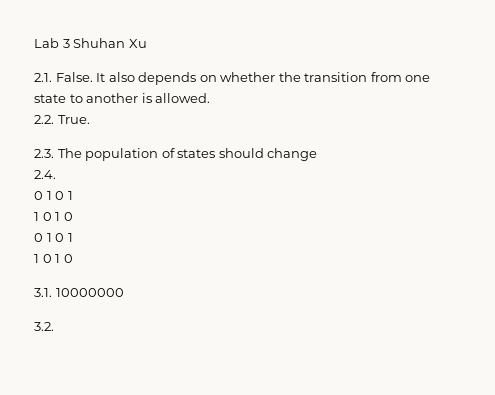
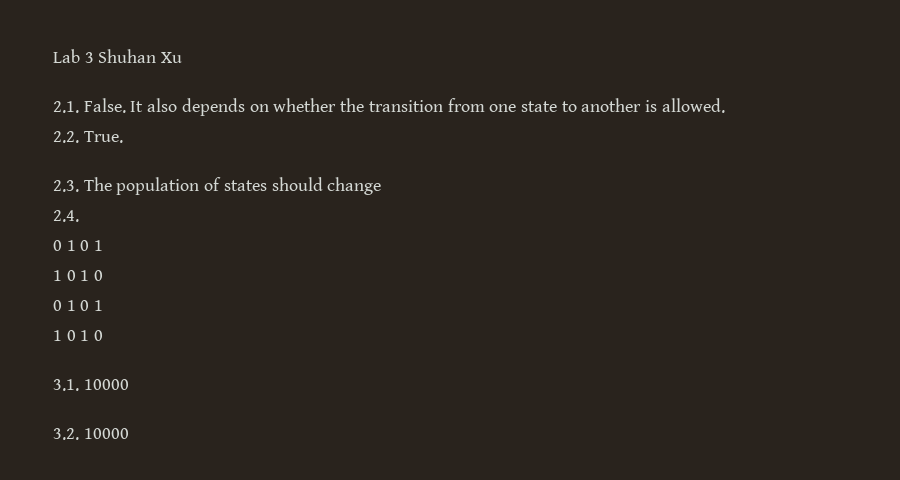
- 3.1. 10000000
+ 3.1. 10000
- 3.2.
+ 3.2. 10000

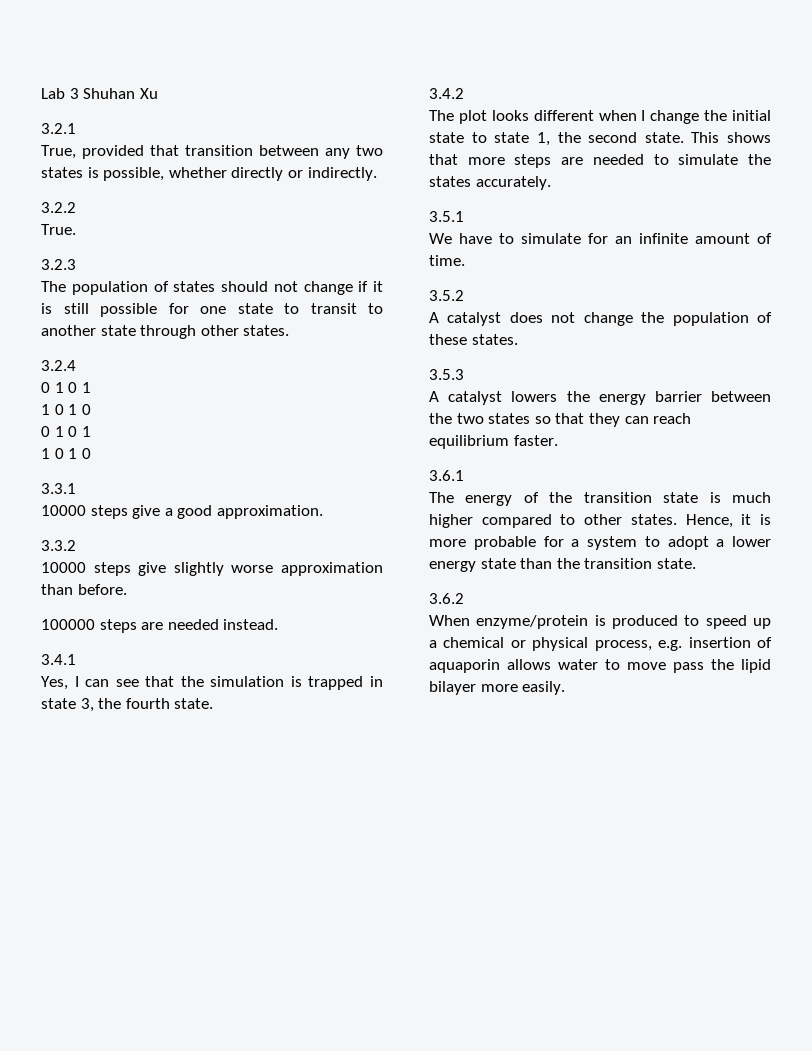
- 2.1. False. It also depends on whether the transition from one state to another is allowed.
- 2.2. True.
+ 3.2.1
+ True, provided that transition between any two states is possible, whether directly or indirectly.
+ 3.2.2
+ True.
- 2.3. The population of states should change
- 2.4.
+ 3.2.3
+ The population of states should not change if it is still possible for one state to transit to another state through other states.
+ 3.2.4
- 3.1. 10000
- 3.2. 10000
+ 3.3.1
+ 10000 steps give a good approximation.
+ 3.3.2
+ 10000 steps give slightly worse approximation than before.
+ 100000 steps are needed instead.
+ 3.4.1
+ Yes, I can see that the simulation is trapped in state 3, the fourth state.
+ 3.4.2
+ The plot looks different when I change the initial state to state 1, the second state. This shows that more steps are needed to simulate the states accurately.
+ 3.5.1
+ We have to simulate for an infinite amount of time.
+ 3.5.2
+ A catalyst does not change the population of these states.
+ 3.5.3
+ A catalyst lowers the energy barrier between the two states so that they can reach equilibrium faster.
+ 3.6.1
+ The energy of the transition state is much higher compared to other states. Hence, it is more probable for a system to adopt a lower energy state than the transition state.
+ 3.6.2
+ When enzyme/protein is produced to speed up a chemical or physical process, e.g. insertion of aquaporin allows water to move pass the lipid bilayer more easily.

